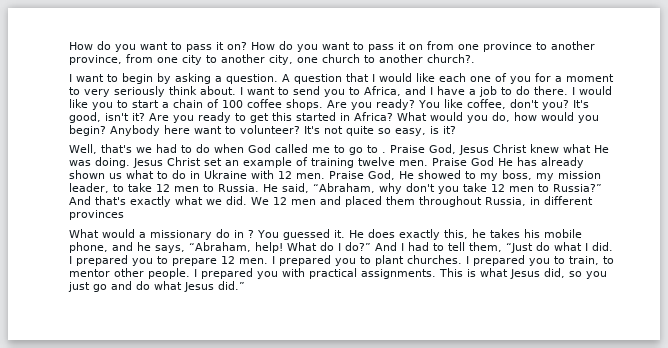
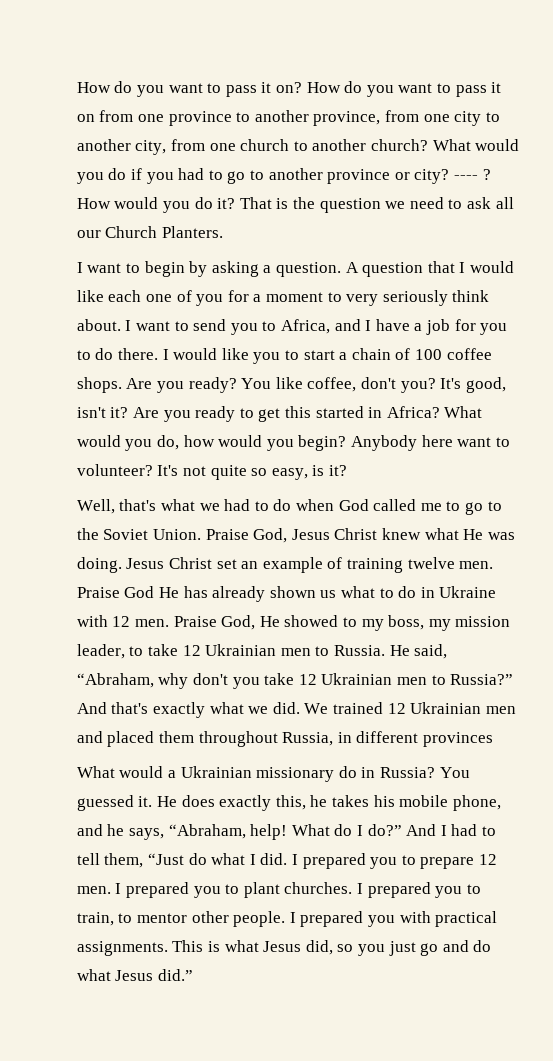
- How do you want to pass it on from one province to another province, from one city to another city, one church to another church?.
+ How do you want to pass it on from one province to another province, from one city to another city, from one church to another church? What would you do if you had to go to another province or city? ---- ? How would you do it? That is the question we need to ask all our Church Planters.
- I want to send you to Africa, and I have a job to do there.
+ I want to send you to Africa, and I have a job for you to do there.
- Well, that's we had to do when God called me to go to .
+ Well, that's what we had to do when God called me to go to the Soviet Union.
- Praise God, He showed to my boss, my mission leader, to take 12 men to Russia.
+ Praise God, He showed to my boss, my mission leader, to take 12 Ukrainian men to Russia.
- He said, “Abraham, why don't you take 12 men to Russia?”
+ He said, “Abraham, why don't you take 12 Ukrainian men to Russia?”
- We 12 men and placed them throughout Russia, in different provinces
+ We trained 12 Ukrainian men and placed them throughout Russia, in different provinces
- What would a missionary do in ?
+ What would a Ukrainian missionary do in Russia?

